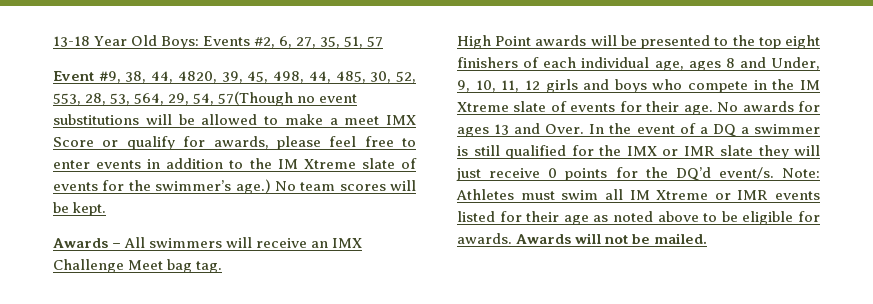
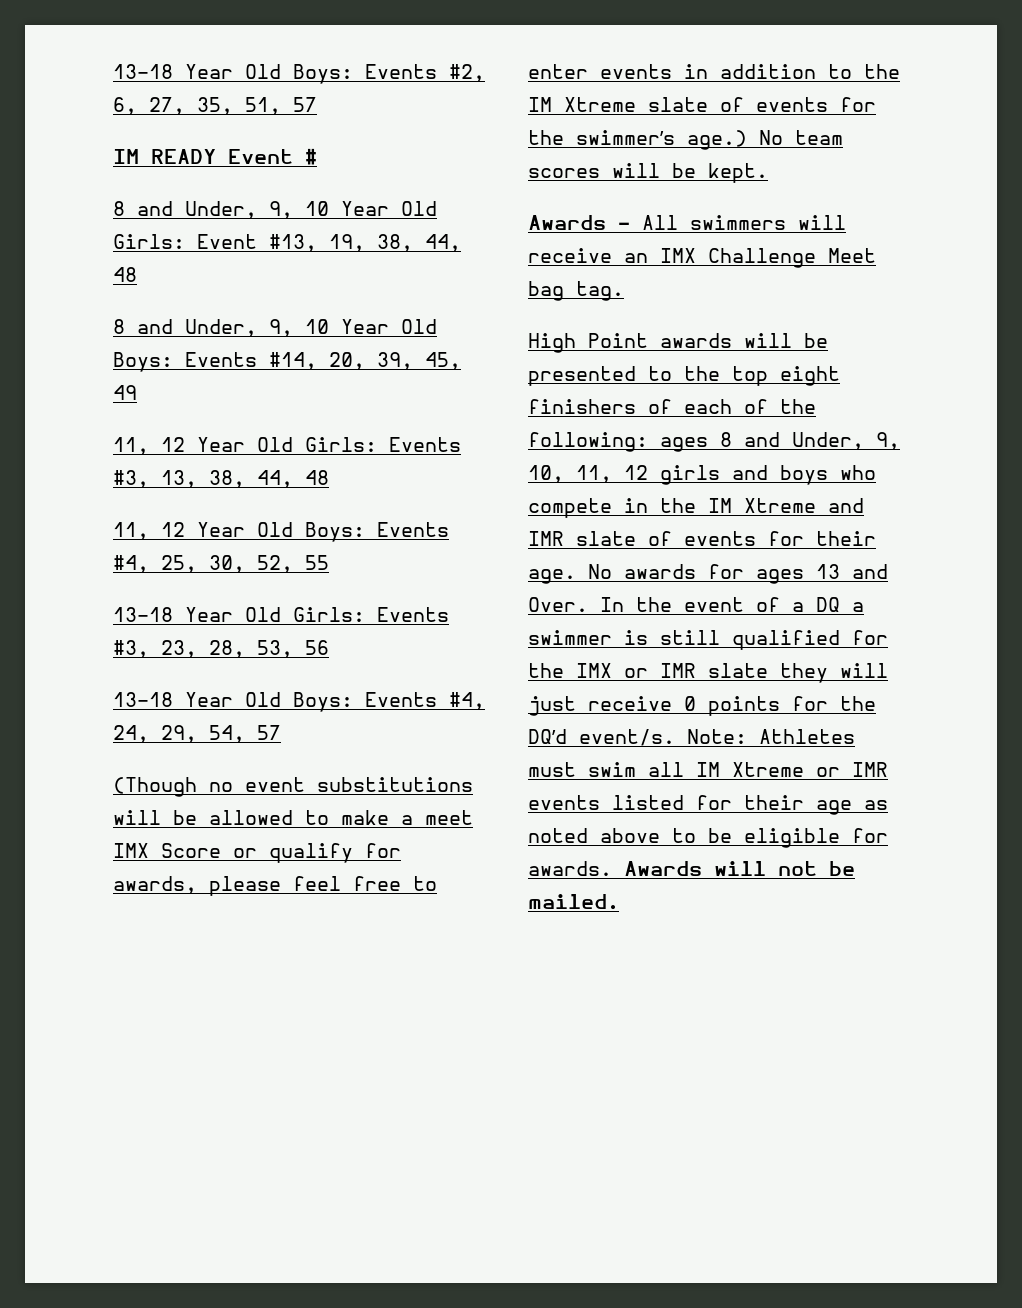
- Event #9, 38, 44, 4820, 39, 45, 498, 44, 485, 30, 52, 553, 28, 53, 564, 29, 54, 57(Though no event substitutions will be allowed to make a meet IMX Score or qualify for awards, please feel free to enter events in addition to the IM Xtreme slate of events for the swimmer’s age.)
+ IM READY Event #
+ 8 and Under, 9, 10 Year Old Girls: Event #13, 19, 38, 44, 48
+ 8 and Under, 9, 10 Year Old Boys: Events #14, 20, 39, 45, 49
+ 11, 12 Year Old Girls: Events #3, 13, 38, 44, 48
+ 11, 12 Year Old Boys: Events #4, 25, 30, 52, 55
+ 13-18 Year Old Girls: Events #3, 23, 28, 53, 56
+ 13-18 Year Old Boys: Events #4, 24, 29, 54, 57
+ (Though no event substitutions will be allowed to make a meet IMX Score or qualify for awards, please feel free to enter events in addition to the IM Xtreme slate of events for the swimmer’s age.)
- High Point awards will be presented to the top eight finishers of each individual age, ages 8 and Under, 9, 10, 11, 12 girls and boys who compete in the IM Xtreme slate of events for their age.
+ High Point awards will be presented to the top eight finishers of each of the following: ages 8 and Under, 9, 10, 11, 12 girls and boys who compete in the IM Xtreme and IMR slate of events for their age.

